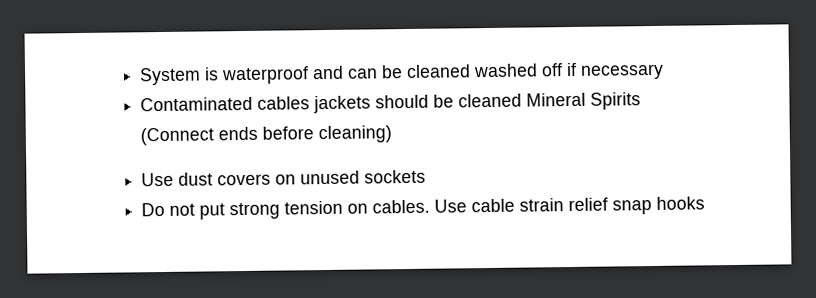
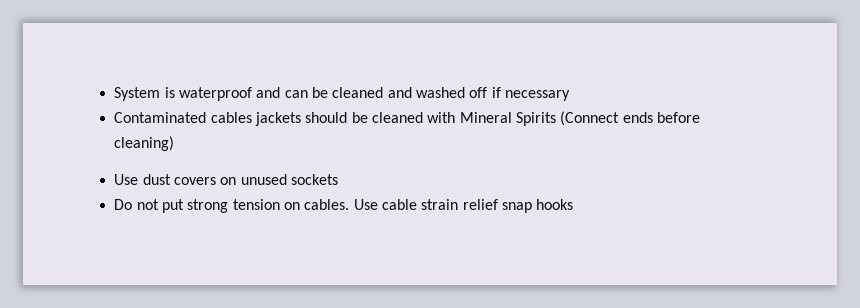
- System is waterproof and can be cleaned washed off if necessary
+ System is waterproof and can be cleaned and washed off if necessary
- Contaminated cables jackets should be cleaned Mineral Spirits (Connect ends before cleaning)
+ Contaminated cables jackets should be cleaned with Mineral Spirits (Connect ends before cleaning)

